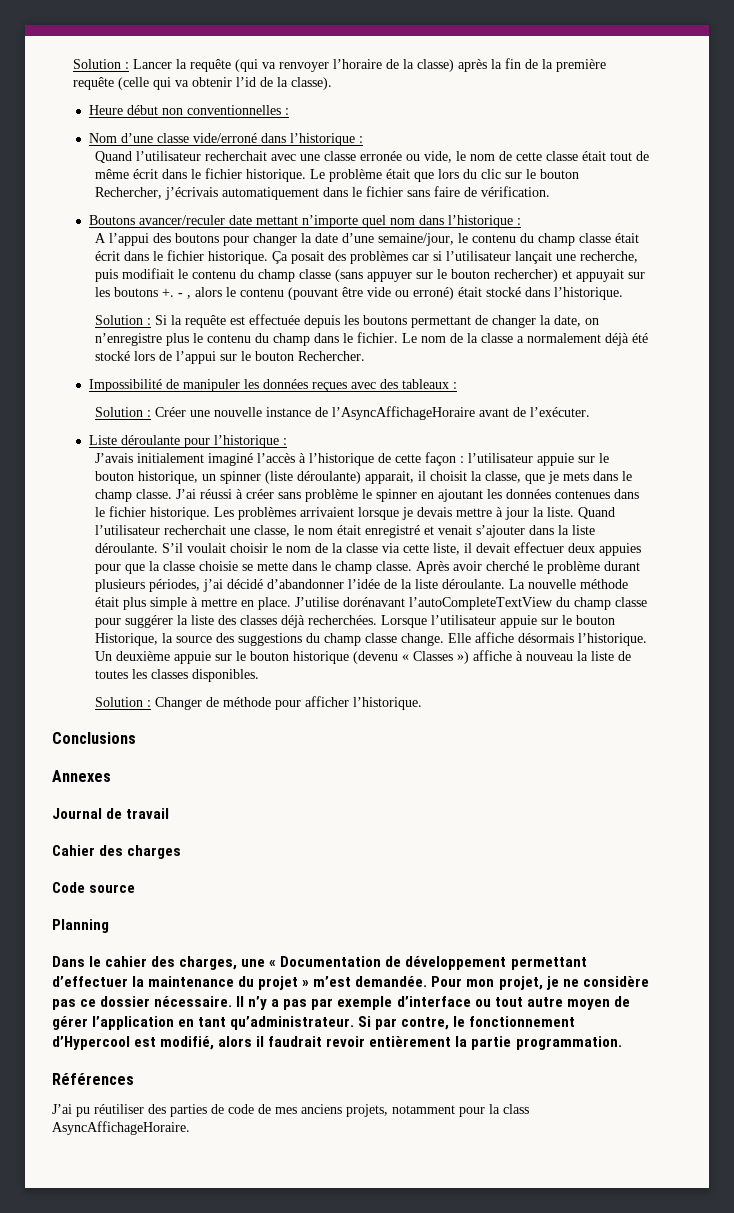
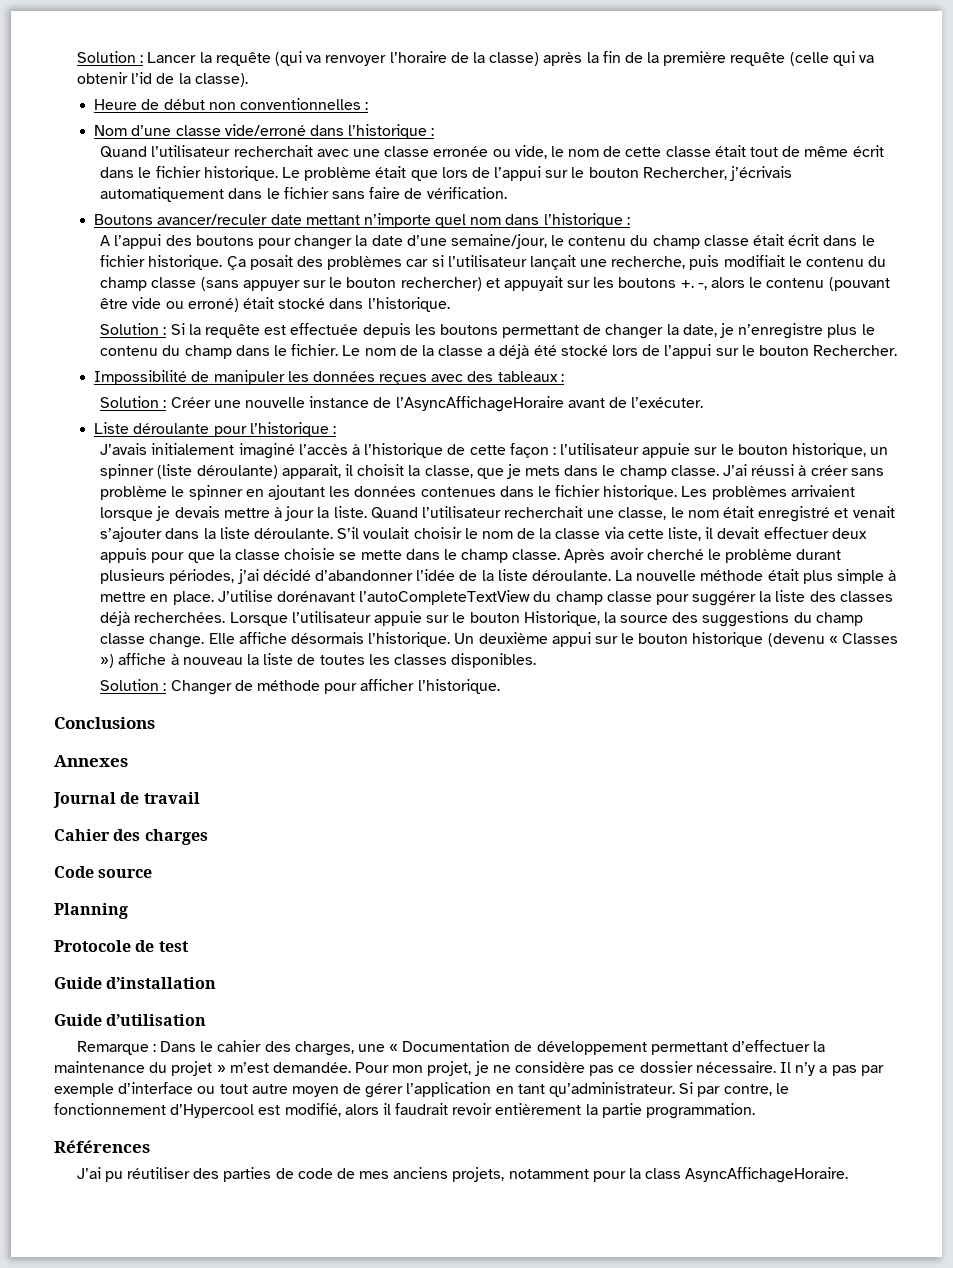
- Heure début non conventionnelles :
+ Heure de début non conventionnelles :
- Le problème était que lors du clic sur le bouton Rechercher, j’écrivais automatiquement dans le fichier sans faire de vérification.
+ Le problème était que lors de l’appui sur le bouton Rechercher, j’écrivais automatiquement dans le fichier sans faire de vérification.
- - , alors le contenu (pouvant être vide ou erroné) était stocké dans l’historique.
+ -, alors le contenu (pouvant être vide ou erroné) était stocké dans l’historique.
- Solution : Si la requête est effectuée depuis les boutons permettant de changer la date, on n’enregistre plus le contenu du champ dans le fichier.
+ Solution : Si la requête est effectuée depuis les boutons permettant de changer la date, je n’enregistre plus le contenu du champ dans le fichier.
- Le nom de la classe a normalement déjà été stocké lors de l’appui sur le bouton Rechercher.
+ Le nom de la classe a déjà été stocké lors de l’appui sur le bouton Rechercher.
- S’il voulait choisir le nom de la classe via cette liste, il devait effectuer deux appuies pour que la classe choisie se mette dans le champ classe.
+ S’il voulait choisir le nom de la classe via cette liste, il devait effectuer deux appuis pour que la classe choisie se mette dans le champ classe.
- Un deuxième appuie sur le bouton historique (devenu « Classes ») affiche à nouveau la liste de toutes les classes disponibles.
+ Un deuxième appui sur le bouton historique (devenu « Classes ») affiche à nouveau la liste de toutes les classes disponibles.
- Dans le cahier des charges, une « Documentation de développement permettant d’effectuer la maintenance du projet » m’est demandée.
+ Protocole de test
+ Guide d’installation
+ Guide d’utilisation
+ Remarque : Dans le cahier des charges, une « Documentation de développement permettant d’effectuer la maintenance du projet » m’est demandée.

